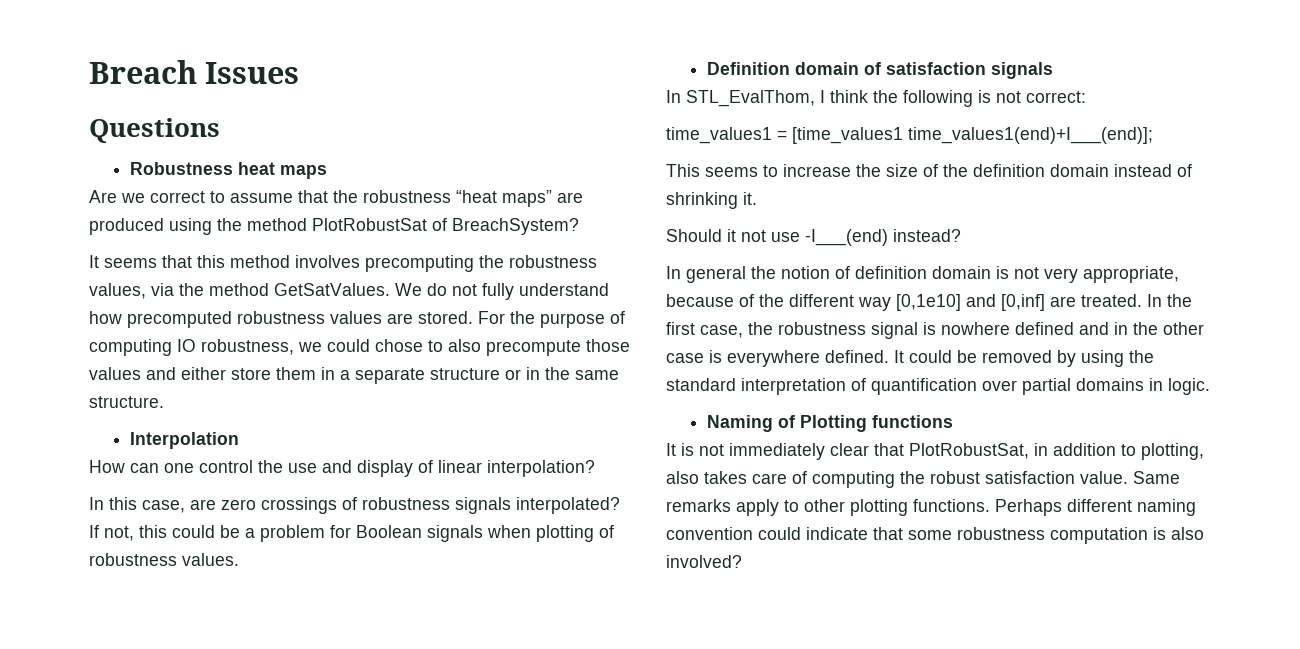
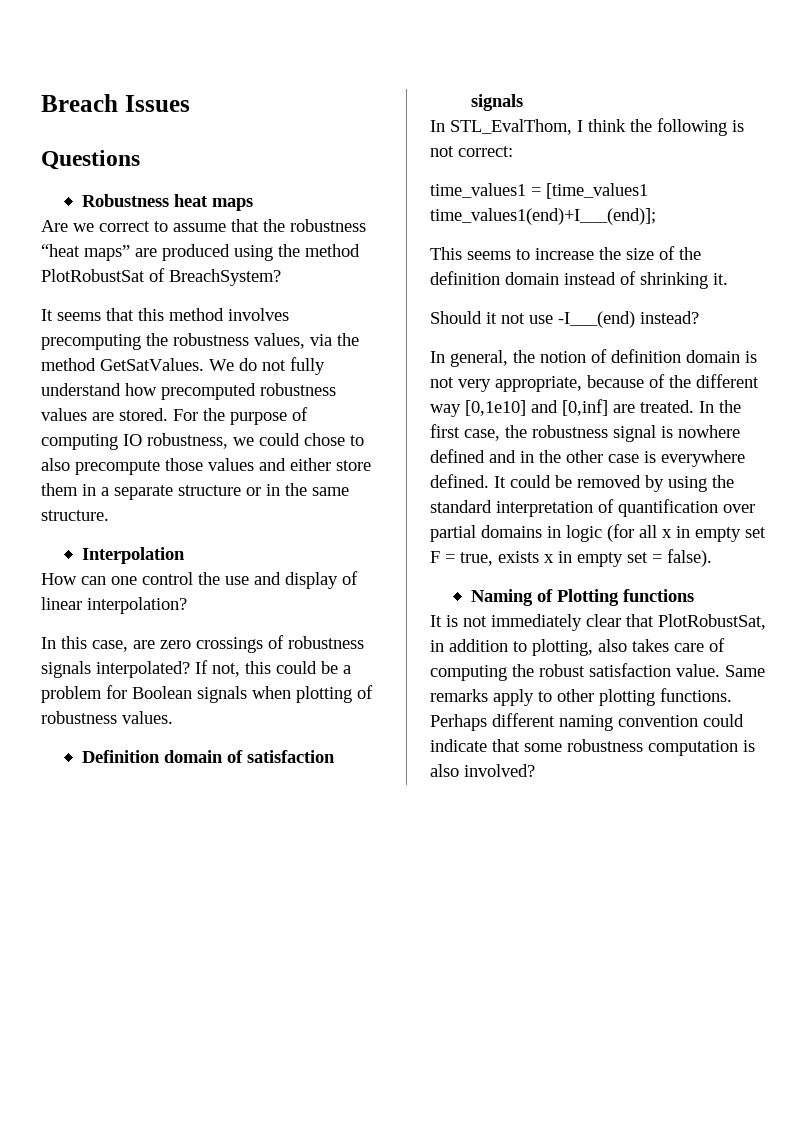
- In general the notion of definition domain is not very appropriate, because of the different way [0,1e10] and [0,inf] are treated.
+ In general, the notion of definition domain is not very appropriate, because of the different way [0,1e10] and [0,inf] are treated.
- It could be removed by using the standard interpretation of quantification over partial domains in logic.
+ It could be removed by using the standard interpretation of quantification over partial domains in logic (for all x in empty set F = true, exists x in empty set = false).

